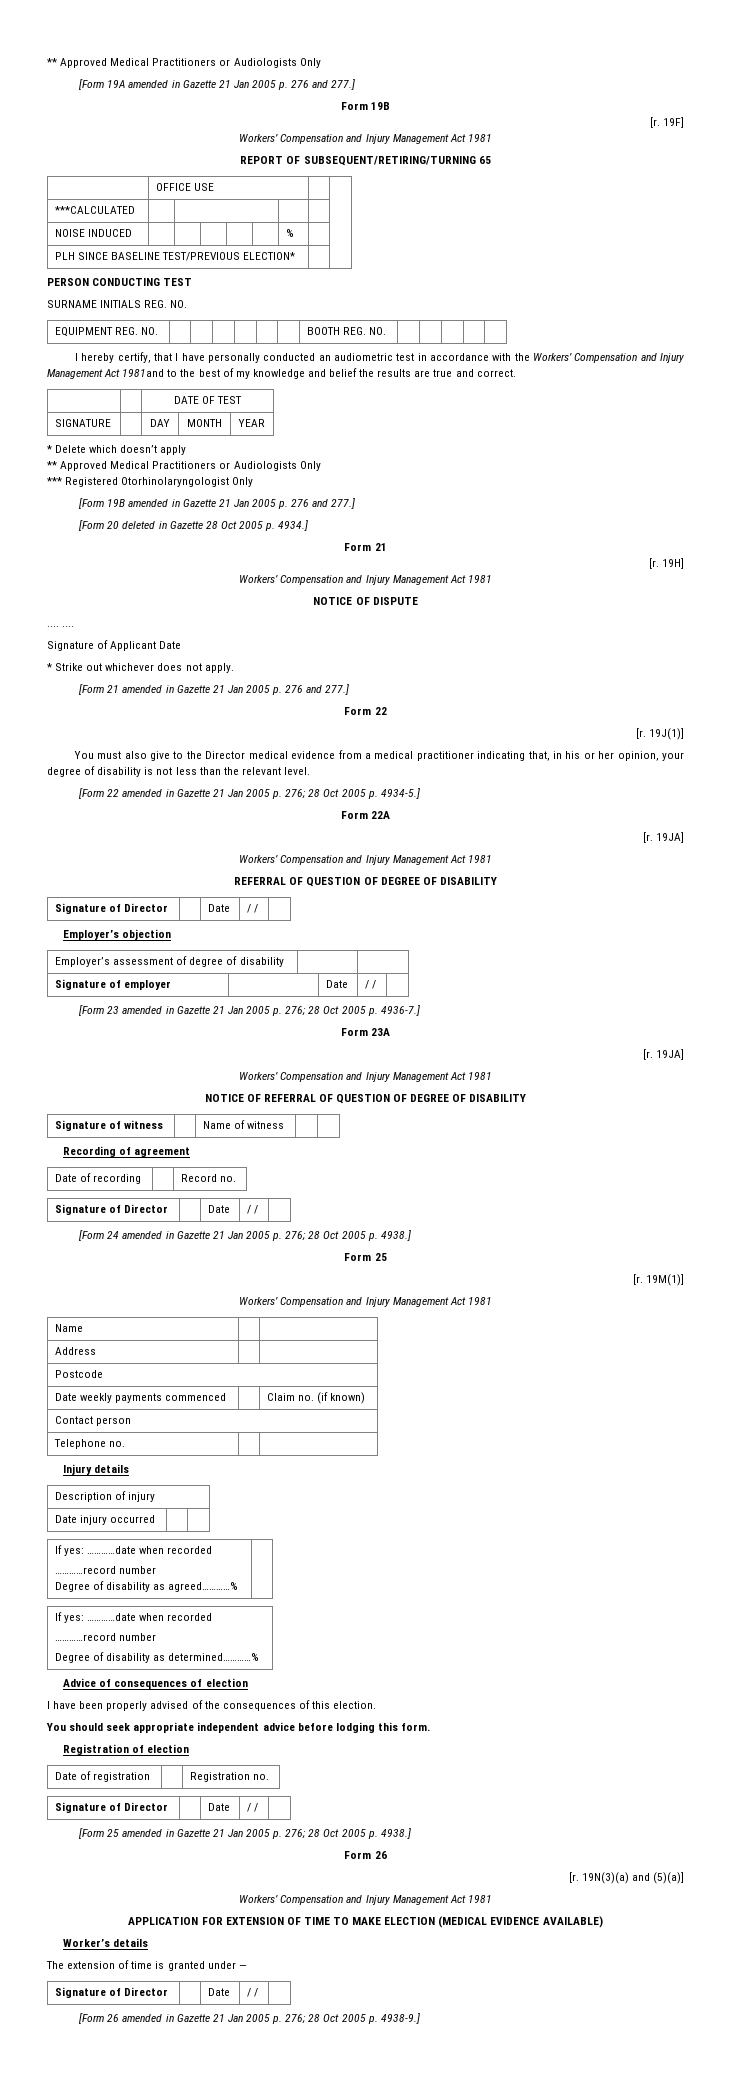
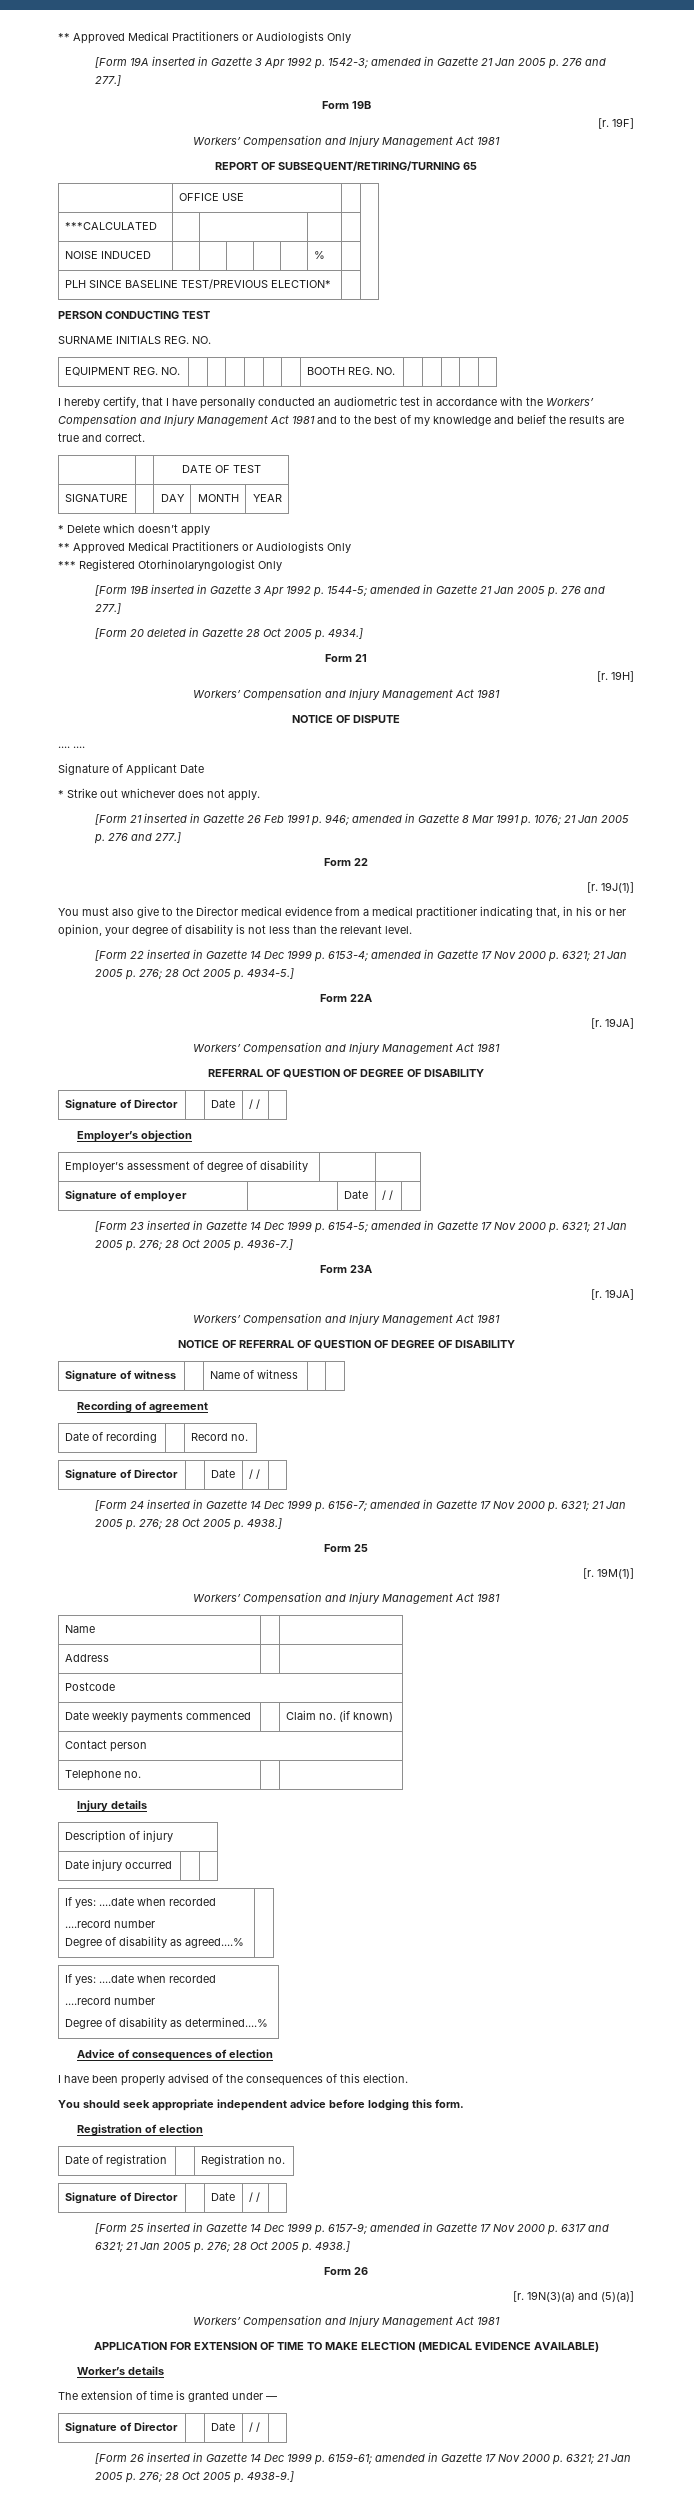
- [Form 19A amended in Gazette 21 Jan 2005 p. 276 and 277.]
+ [Form 19A inserted in Gazette 3 Apr 1992 p. 1542-3; amended in Gazette 21 Jan 2005 p. 276 and 277.]
- I hereby certify, that I have personally conducted an audiometric test in accordance with the Workers’ Compensation and Injury Management Act 1981and to the best of my knowledge and belief the results are true and correct.
+ I hereby certify, that I have personally conducted an audiometric test in accordance with the Workers’ Compensation and Injury Management Act 1981 and to the best of my knowledge and belief the results are true and correct.
- [Form 19B amended in Gazette 21 Jan 2005 p. 276 and 277.]
+ [Form 19B inserted in Gazette 3 Apr 1992 p. 1544-5; amended in Gazette 21 Jan 2005 p. 276 and 277.]
- [Form 21 amended in Gazette 21 Jan 2005 p. 276 and 277.]
+ [Form 21 inserted in Gazette 26 Feb 1991 p. 946; amended in Gazette 8 Mar 1991 p. 1076; 21 Jan 2005 p. 276 and 277.]
- [Form 22 amended in Gazette 21 Jan 2005 p. 276; 28 Oct 2005 p. 4934-5.]
+ [Form 22 inserted in Gazette 14 Dec 1999 p. 6153-4; amended in Gazette 17 Nov 2000 p. 6321; 21 Jan 2005 p. 276; 28 Oct 2005 p. 4934-5.]
- [Form 23 amended in Gazette 21 Jan 2005 p. 276; 28 Oct 2005 p. 4936-7.]
+ [Form 23 inserted in Gazette 14 Dec 1999 p. 6154-5; amended in Gazette 17 Nov 2000 p. 6321; 21 Jan 2005 p. 276; 28 Oct 2005 p. 4936-7.]
- [Form 24 amended in Gazette 21 Jan 2005 p. 276; 28 Oct 2005 p. 4938.]
+ [Form 24 inserted in Gazette 14 Dec 1999 p. 6156-7; amended in Gazette 17 Nov 2000 p. 6321; 21 Jan 2005 p. 276; 28 Oct 2005 p. 4938.]
  Date injury occurred | |
- If yes: …………date when recorded
- …………record number
- Degree of disability as agreed…………% |
- If yes: …………date when recorded
- …………record number
- Degree of disability as determined…………%
+ If yes: ....date when recorded
+ ....record number
+ Degree of disability as agreed....% |
+ If yes: ....date when recorded
+ ....record number
+ Degree of disability as determined....%
- [Form 25 amended in Gazette 21 Jan 2005 p. 276; 28 Oct 2005 p. 4938.]
+ [Form 25 inserted in Gazette 14 Dec 1999 p. 6157-9; amended in Gazette 17 Nov 2000 p. 6317 and 6321; 21 Jan 2005 p. 276; 28 Oct 2005 p. 4938.]
- [Form 26 amended in Gazette 21 Jan 2005 p. 276; 28 Oct 2005 p. 4938-9.]
+ [Form 26 inserted in Gazette 14 Dec 1999 p. 6159-61; amended in Gazette 17 Nov 2000 p. 6321; 21 Jan 2005 p. 276; 28 Oct 2005 p. 4938-9.]

